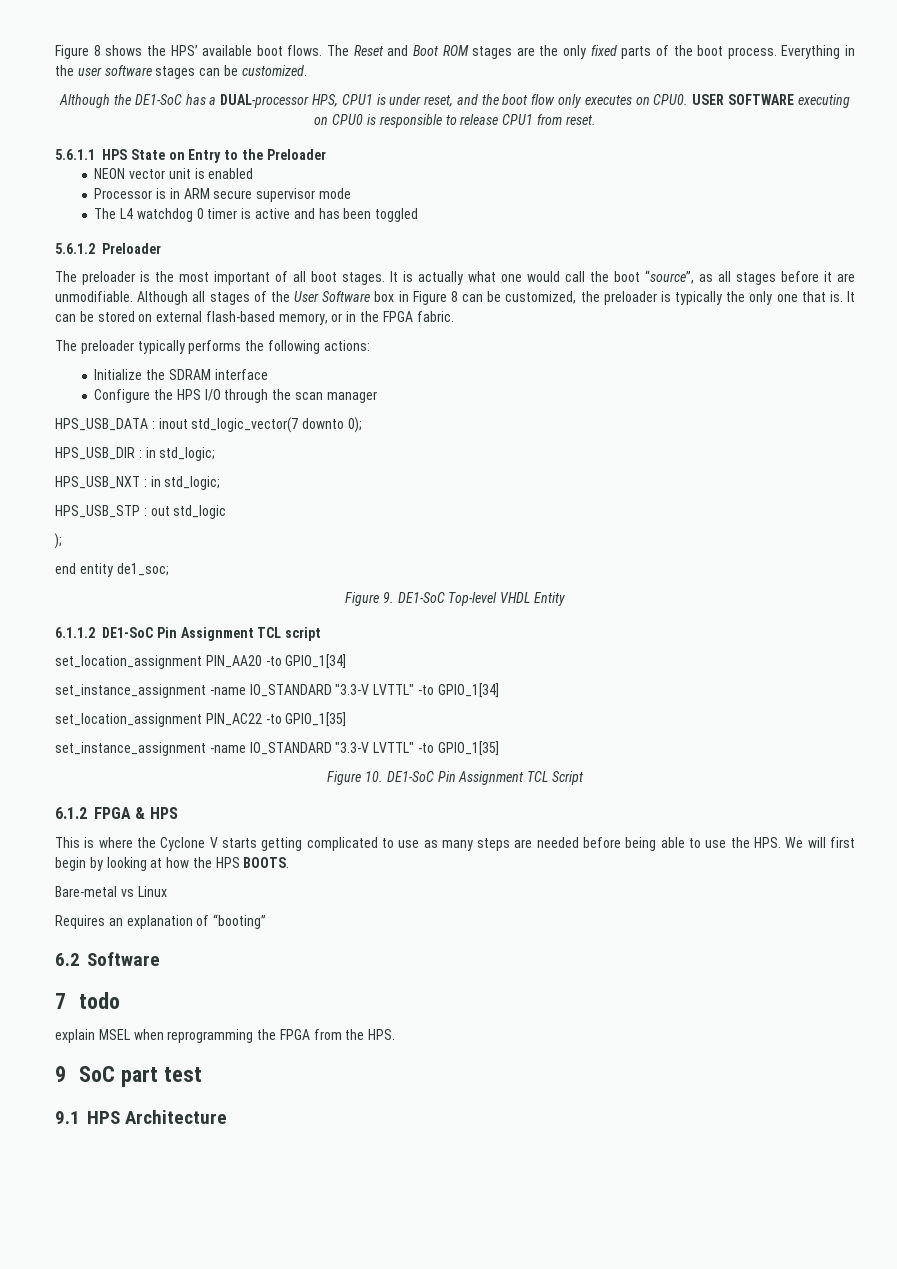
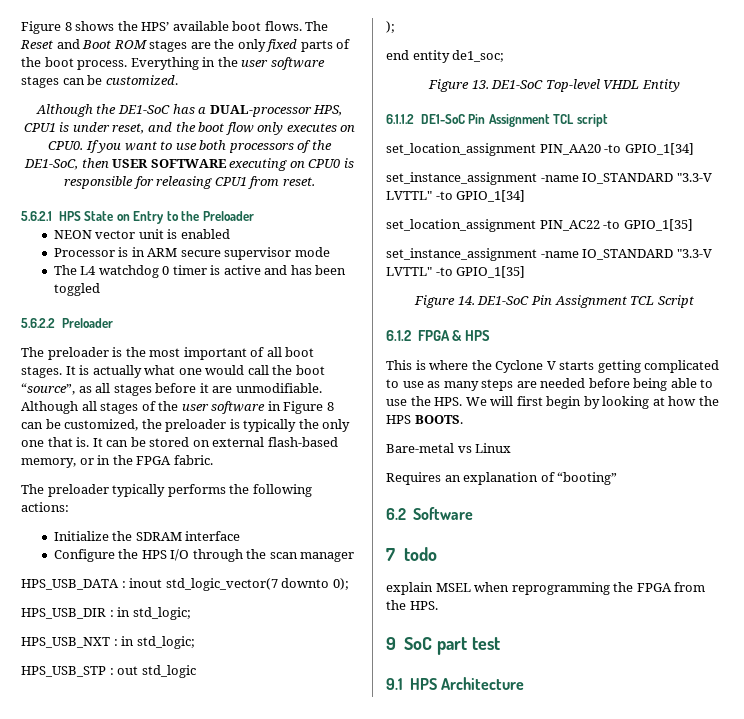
- USER SOFTWARE executing on CPU0 is responsible to release CPU1 from reset.
+ If you want to use both processors of the DE1-SoC, then USER SOFTWARE executing on CPU0 is responsible for releasing CPU1 from reset.
- 5.6.1.1 HPS State on Entry to the Preloader
+ 5.6.2.1 HPS State on Entry to the Preloader
- 5.6.1.2 Preloader
+ 5.6.2.2 Preloader
- Although all stages of the User Software box in Figure 8 can be customized, the preloader is typically the only one that is.
+ Although all stages of the user software in Figure 8 can be customized, the preloader is typically the only one that is.
- Figure 9. DE1-SoC Top-level VHDL Entity
+ Figure 13. DE1-SoC Top-level VHDL Entity
- Figure 10. DE1-SoC Pin Assignment TCL Script
+ Figure 14. DE1-SoC Pin Assignment TCL Script

